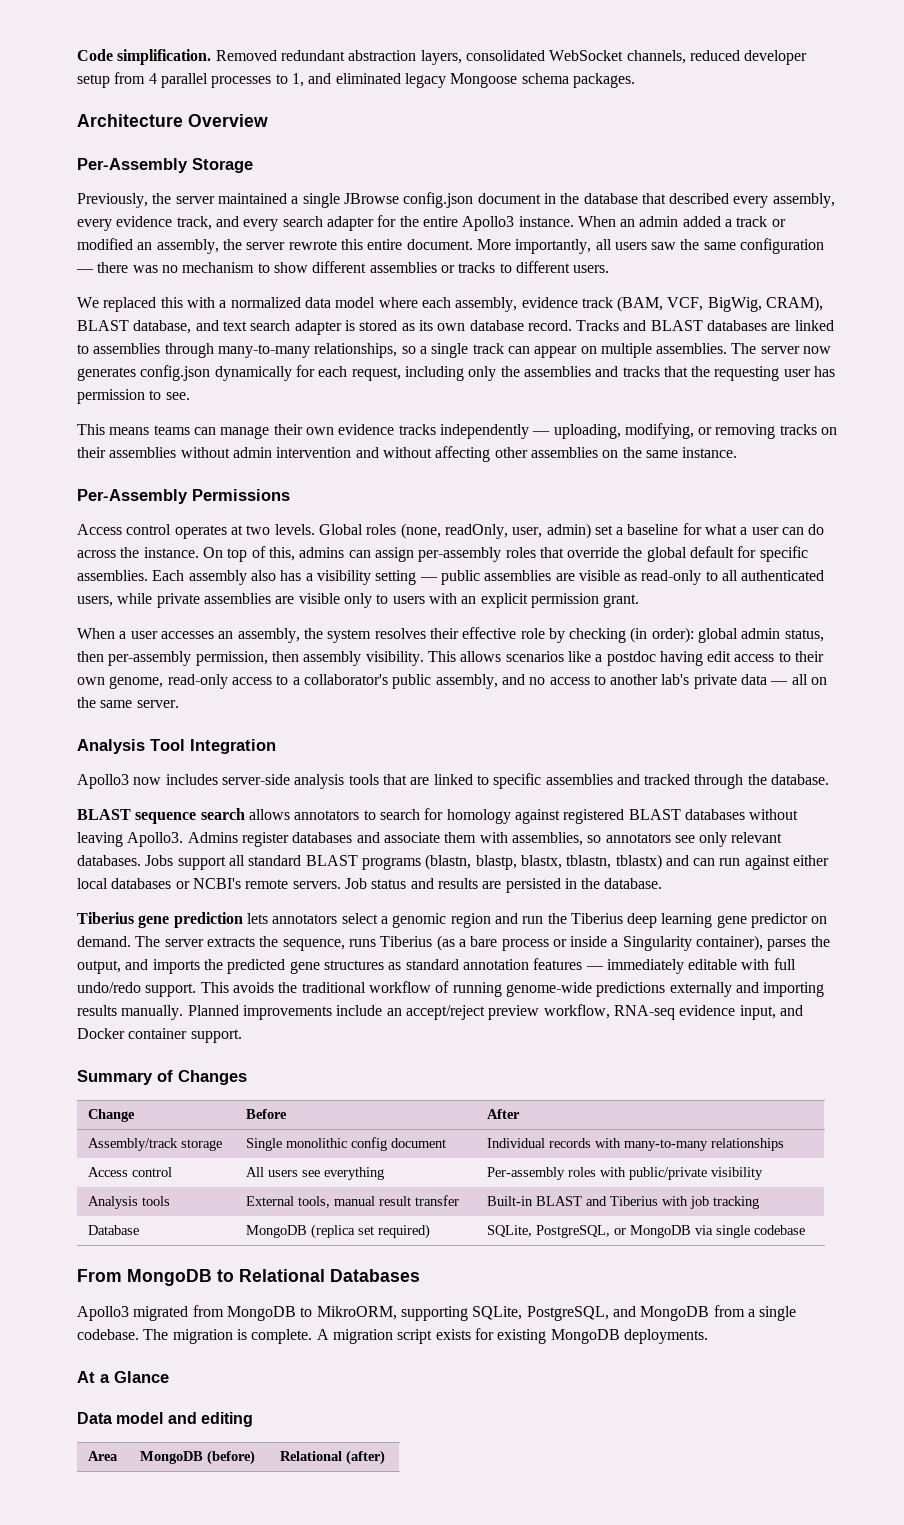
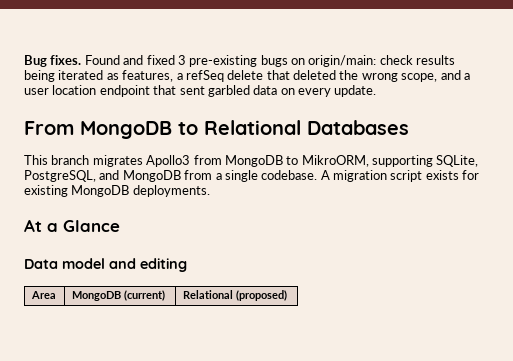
- Code simplification. Removed redundant abstraction layers, consolidated WebSocket channels, reduced developer setup from 4 parallel processes to 1, and eliminated legacy Mongoose schema packages.
- Architecture Overview
- Per-Assembly Storage
- Previously, the server maintained a single JBrowse config.json document in the database that described every assembly, every evidence track, and every search adapter for the entire Apollo3 instance. When an admin added a track or modified an assembly, the server rewrote this entire document. More importantly, all users saw the same configuration — there was no mechanism to show different assemblies or tracks to different users.
- We replaced this with a normalized data model where each assembly, evidence track (BAM, VCF, BigWig, CRAM), BLAST database, and text search adapter is stored as its own database record. Tracks and BLAST databases are linked to assemblies through many-to-many relationships, so a single track can appear on multiple assemblies. The server now generates config.json dynamically for each request, including only the assemblies and tracks that the requesting user has permission to see.
- This means teams can manage their own evidence tracks independently — uploading, modifying, or removing tracks on their assemblies without admin intervention and without affecting other assemblies on the same instance.
- Per-Assembly Permissions
- Access control operates at two levels. Global roles (none, readOnly, user, admin) set a baseline for what a user can do across the instance. On top of this, admins can assign per-assembly roles that override the global default for specific assemblies. Each assembly also has a visibility setting — public assemblies are visible as read-only to all authenticated users, while private assemblies are visible only to users with an explicit permission grant.
- When a user accesses an assembly, the system resolves their effective role by checking (in order): global admin status, then per-assembly permission, then assembly visibility. This allows scenarios like a postdoc having edit access to their own genome, read-only access to a collaborator's public assembly, and no access to another lab's private data — all on the same server.
- Analysis Tool Integration
- Apollo3 now includes server-side analysis tools that are linked to specific assemblies and tracked through the database.
- BLAST sequence search allows annotators to search for homology against registered BLAST databases without leaving Apollo3. Admins register databases and associate them with assemblies, so annotators see only relevant databases. Jobs support all standard BLAST programs (blastn, blastp, blastx, tblastn, tblastx) and can run against either local databases or NCBI's remote servers. Job status and results are persisted in the database.
- Tiberius gene prediction lets annotators select a genomic region and run the Tiberius deep learning gene predictor on demand. The server extracts the sequence, runs Tiberius (as a bare process or inside a Singularity container), parses the output, and imports the predicted gene structures as standard annotation features — immediately editable with full undo/redo support. This avoids the traditional workflow of running genome-wide predictions externally and importing results manually. Planned improvements include an accept/reject preview workflow, RNA-seq evidence input, and Docker container support.
- Summary of Changes
- Change | Before | After
- Assembly/track storage | Single monolithic config document | Individual records with many-to-many relationships
- Access control | All users see everything | Per-assembly roles with public/private visibility
- Analysis tools | External tools, manual result transfer | Built-in BLAST and Tiberius with job tracking
- Database | MongoDB (replica set required) | SQLite, PostgreSQL, or MongoDB via single codebase
+ Bug fixes. Found and fixed 3 pre-existing bugs on origin/main: check results being iterated as features, a refSeq delete that deleted the wrong scope, and a user location endpoint that sent garbled data on every update.
- Apollo3 migrated from MongoDB to MikroORM, supporting SQLite, PostgreSQL, and MongoDB from a single codebase.
+ This branch migrates Apollo3 from MongoDB to MikroORM, supporting SQLite, PostgreSQL, and MongoDB from a single codebase.
- The migration is complete.
- Area | MongoDB (before) | Relational (after)
+ Area | MongoDB (current) | Relational (proposed)

